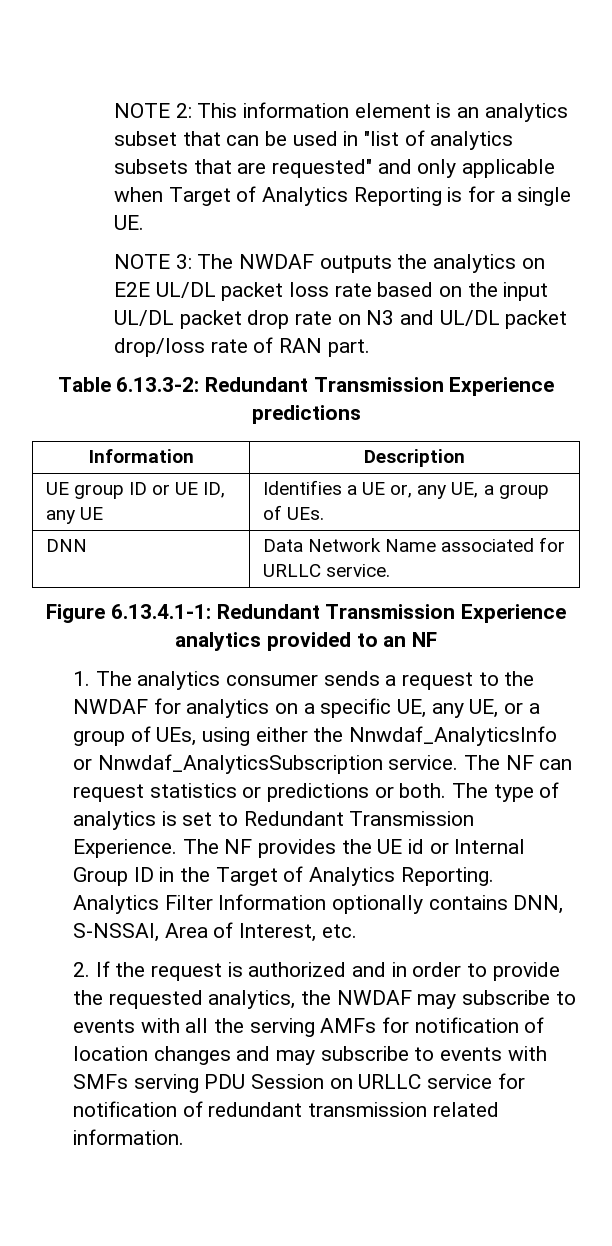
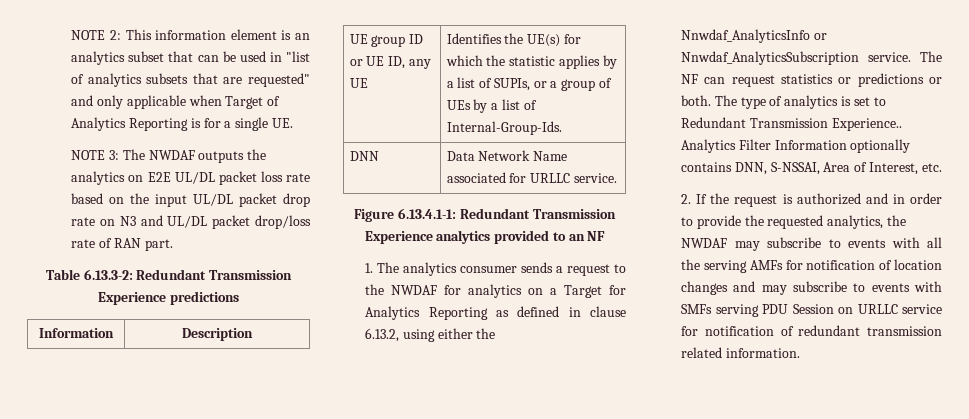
- UE group ID or UE ID, any UE | Identifies a UE or, any UE, a group of UEs.
+ UE group ID or UE ID, any UE | Identifies the UE(s) for which the statistic applies by a list of SUPIs, or a group of UEs by a list of Internal-Group-Ids.
- 1. The analytics consumer sends a request to the NWDAF for analytics on a specific UE, any UE, or a group of UEs, using either the Nnwdaf_AnalyticsInfo or Nnwdaf_AnalyticsSubscription service.
+ 1. The analytics consumer sends a request to the NWDAF for analytics on a Target for Analytics Reporting as defined in clause 6.13.2, using either the Nnwdaf_AnalyticsInfo or Nnwdaf_AnalyticsSubscription service.
- The type of analytics is set to Redundant Transmission Experience. The NF provides the UE id or Internal Group ID in the Target of Analytics Reporting.
+ The type of analytics is set to Redundant Transmission Experience..

